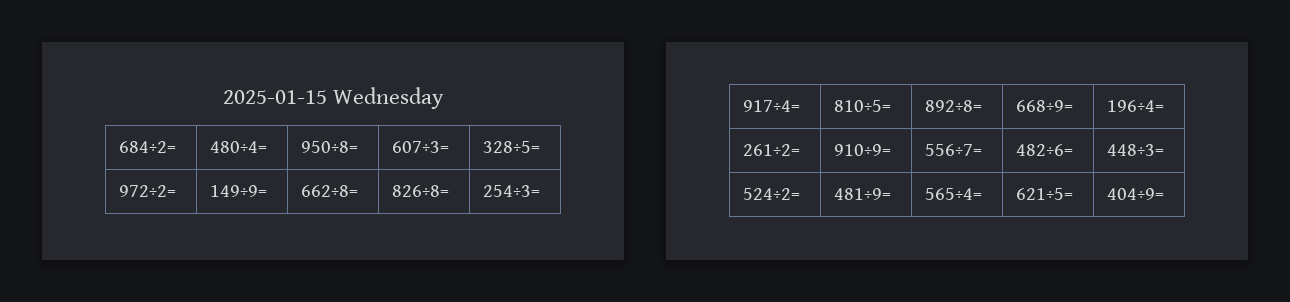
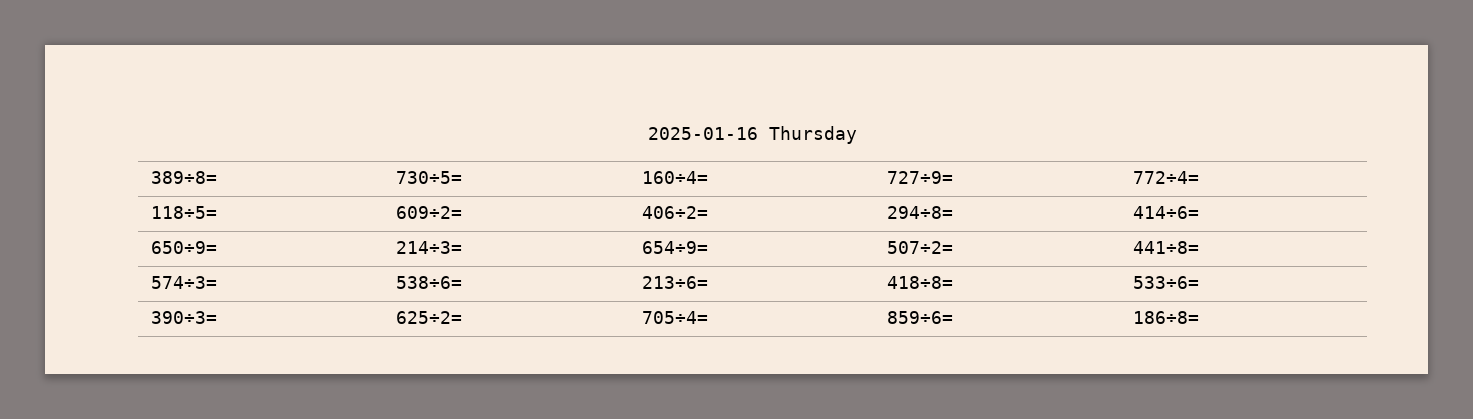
- 2025-01-15 Wednesday
- 684÷2= | 480÷4= | 950÷8= | 607÷3= | 328÷5=
- 972÷2= | 149÷9= | 662÷8= | 826÷8= | 254÷3=
- 917÷4= | 810÷5= | 892÷8= | 668÷9= | 196÷4=
- 261÷2= | 910÷9= | 556÷7= | 482÷6= | 448÷3=
- 524÷2= | 481÷9= | 565÷4= | 621÷5= | 404÷9=
+ 2025-01-16 Thursday
+ 389÷8= | 730÷5= | 160÷4= | 727÷9= | 772÷4=
+ 118÷5= | 609÷2= | 406÷2= | 294÷8= | 414÷6=
+ 650÷9= | 214÷3= | 654÷9= | 507÷2= | 441÷8=
+ 574÷3= | 538÷6= | 213÷6= | 418÷8= | 533÷6=
+ 390÷3= | 625÷2= | 705÷4= | 859÷6= | 186÷8=

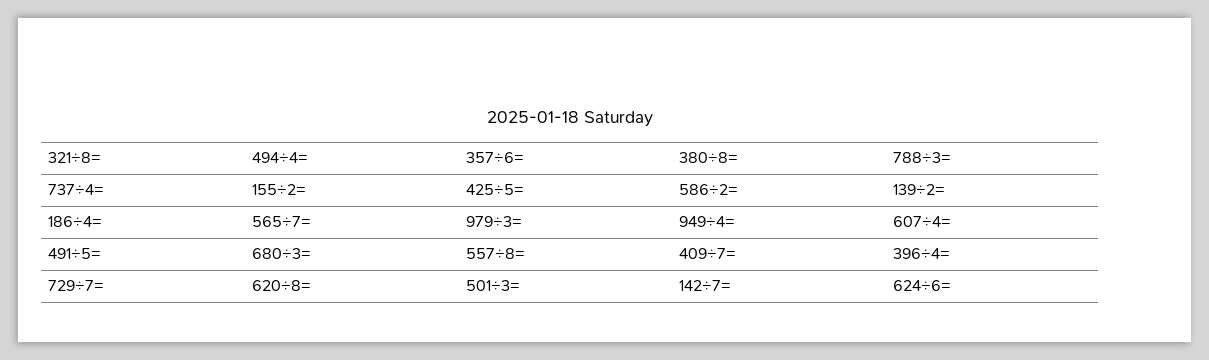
- 2025-01-16 Thursday
- 389÷8= | 730÷5= | 160÷4= | 727÷9= | 772÷4=
- 118÷5= | 609÷2= | 406÷2= | 294÷8= | 414÷6=
- 650÷9= | 214÷3= | 654÷9= | 507÷2= | 441÷8=
- 574÷3= | 538÷6= | 213÷6= | 418÷8= | 533÷6=
- 390÷3= | 625÷2= | 705÷4= | 859÷6= | 186÷8=
+ 2025-01-18 Saturday
+ 321÷8= | 494÷4= | 357÷6= | 380÷8= | 788÷3=
+ 737÷4= | 155÷2= | 425÷5= | 586÷2= | 139÷2=
+ 186÷4= | 565÷7= | 979÷3= | 949÷4= | 607÷4=
+ 491÷5= | 680÷3= | 557÷8= | 409÷7= | 396÷4=
+ 729÷7= | 620÷8= | 501÷3= | 142÷7= | 624÷6=

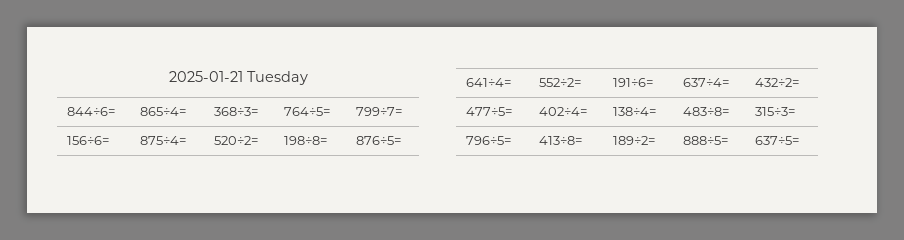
- 2025-01-18 Saturday
- 321÷8= | 494÷4= | 357÷6= | 380÷8= | 788÷3=
- 737÷4= | 155÷2= | 425÷5= | 586÷2= | 139÷2=
- 186÷4= | 565÷7= | 979÷3= | 949÷4= | 607÷4=
- 491÷5= | 680÷3= | 557÷8= | 409÷7= | 396÷4=
- 729÷7= | 620÷8= | 501÷3= | 142÷7= | 624÷6=
+ 2025-01-21 Tuesday
+ 844÷6= | 865÷4= | 368÷3= | 764÷5= | 799÷7=
+ 156÷6= | 875÷4= | 520÷2= | 198÷8= | 876÷5=
+ 641÷4= | 552÷2= | 191÷6= | 637÷4= | 432÷2=
+ 477÷5= | 402÷4= | 138÷4= | 483÷8= | 315÷3=
+ 796÷5= | 413÷8= | 189÷2= | 888÷5= | 637÷5=

